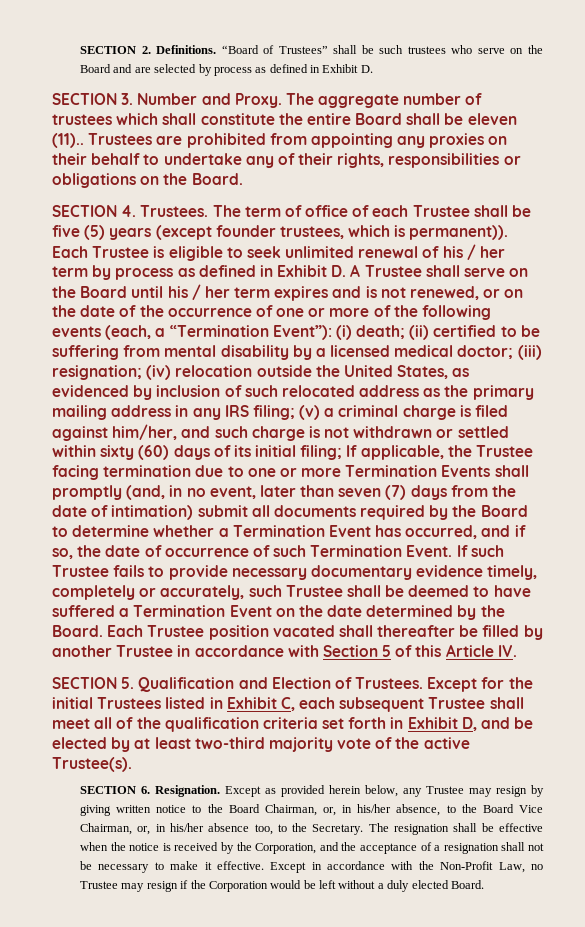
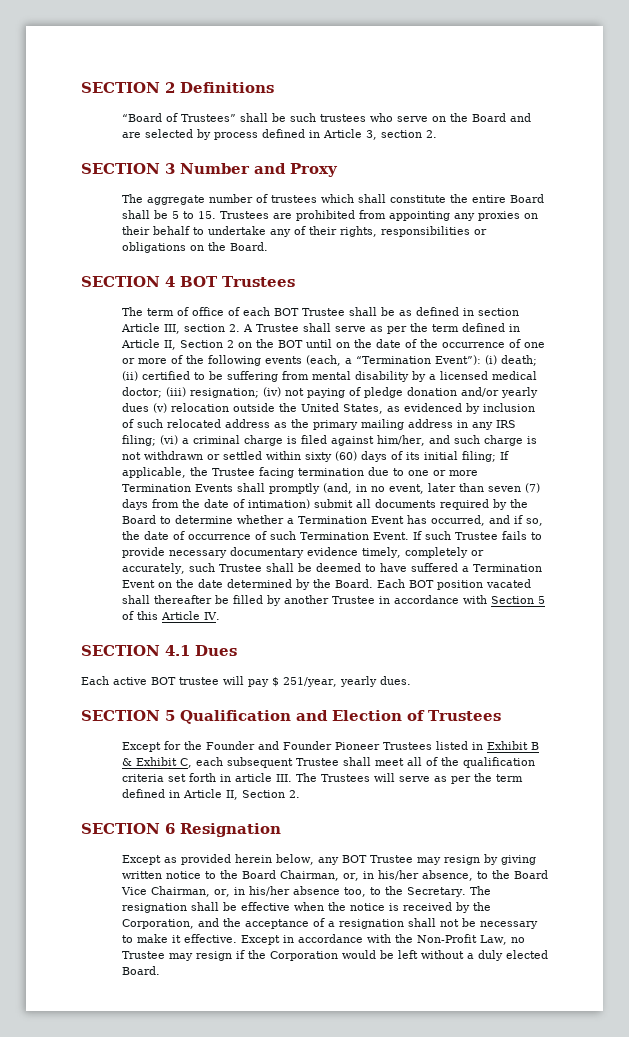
- SECTION 2. Definitions. “Board of Trustees” shall be such trustees who serve on the Board and are selected by process as defined in Exhibit D.
- SECTION 3. Number and Proxy. The aggregate number of trustees which shall constitute the entire Board shall be eleven (11).. Trustees are prohibited from appointing any proxies on their behalf to undertake any of their rights, responsibilities or obligations on the Board.
+ SECTION 2 Definitions
+ “Board of Trustees” shall be such trustees who serve on the Board and are selected by process defined in Article 3, section 2.
+ SECTION 3 Number and Proxy
+ The aggregate number of trustees which shall constitute the entire Board shall be 5 to 15. Trustees are prohibited from appointing any proxies on their behalf to undertake any of their rights, responsibilities or obligations on the Board.
- SECTION 4. Trustees. The term of office of each Trustee shall be five (5) years (except founder trustees, which is permanent)). Each Trustee is eligible to seek unlimited renewal of his / her term by process as defined in Exhibit D. A Trustee shall serve on the Board until his / her term expires and is not renewed, or on the date of the occurrence of one or more of the following events (each, a “Termination Event”):
+ SECTION 4 BOT Trustees
+ The term of office of each BOT Trustee shall be as defined in section Article III, section 2. A Trustee shall serve as per the term defined in Article II, Section 2 on the BOT until on the date of the occurrence of one or more of the following events (each, a “Termination Event”):
- (iv) relocation outside the United States, as evidenced by inclusion of such relocated address as the primary mailing address in any IRS filing;
+ (iv) not paying of pledge donation and/or yearly dues (v) relocation outside the United States, as evidenced by inclusion of such relocated address as the primary mailing address in any IRS filing;
- (v) a criminal charge is filed against him/her, and such charge is not withdrawn or settled within sixty (60) days of its initial filing;
+ (vi) a criminal charge is filed against him/her, and such charge is not withdrawn or settled within sixty (60) days of its initial filing;
- Each Trustee position vacated shall thereafter be filled by another Trustee in accordance with Section 5 of this Article IV.
+ Each BOT position vacated shall thereafter be filled by another Trustee in accordance with Section 5 of this Article IV.
- SECTION 5. Qualification and Election of Trustees. Except for the initial Trustees listed in Exhibit C, each subsequent Trustee shall meet all of the qualification criteria set forth in Exhibit D, and be elected by at least two-third majority vote of the active Trustee(s).
- SECTION 6. Resignation. Except as provided herein below, any Trustee may resign by giving written notice to the Board Chairman, or, in his/her absence, to the Board Vice Chairman, or, in his/her absence too, to the Secretary.
+ SECTION 4.1 Dues
+ Each active BOT trustee will pay $ 251/year, yearly dues.
+ SECTION 5 Qualification and Election of Trustees
+ Except for the Founder and Founder Pioneer Trustees listed in Exhibit B & Exhibit C, each subsequent Trustee shall meet all of the qualification criteria set forth in article III. The Trustees will serve as per the term defined in Article II, Section 2.
+ SECTION 6 Resignation
+ Except as provided herein below, any BOT Trustee may resign by giving written notice to the Board Chairman, or, in his/her absence, to the Board Vice Chairman, or, in his/her absence too, to the Secretary.

